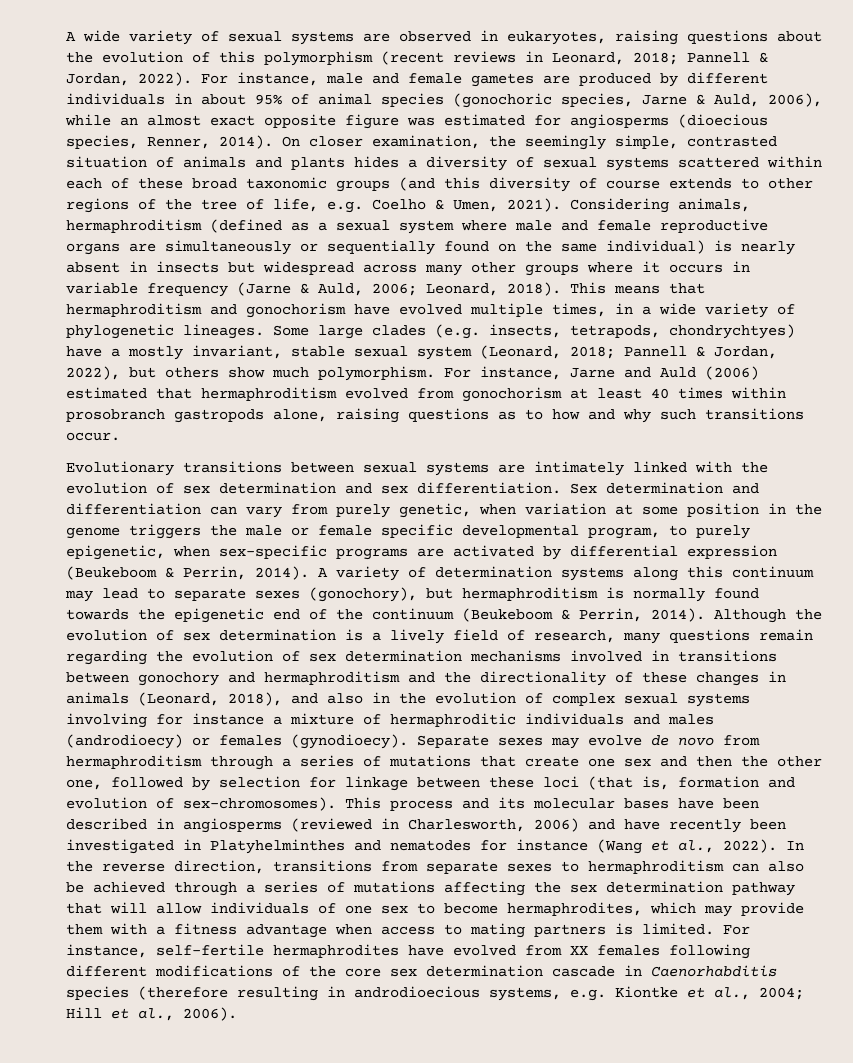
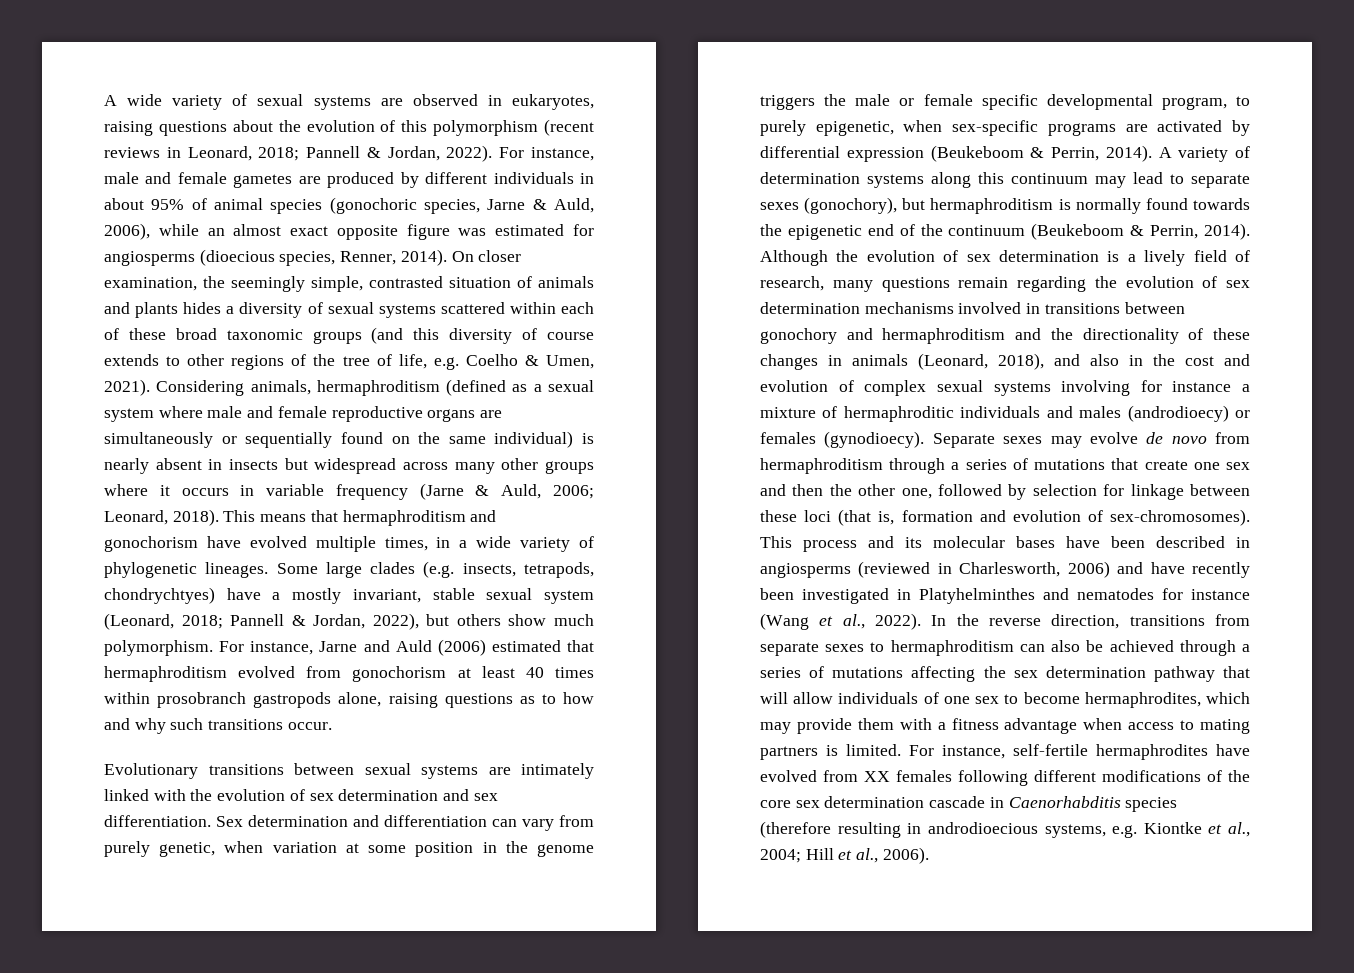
- Although the evolution of sex determination is a lively field of research, many questions remain regarding the evolution of sex determination mechanisms involved in transitions between gonochory and hermaphroditism and the directionality of these changes in animals (Leonard, 2018), and also in the evolution of complex sexual systems involving for instance a mixture of hermaphroditic individuals and males (androdioecy) or females (gynodioecy).
+ Although the evolution of sex determination is a lively field of research, many questions remain regarding the evolution of sex determination mechanisms involved in transitions between gonochory and hermaphroditism and the directionality of these changes in animals (Leonard, 2018), and also in the cost and evolution of complex sexual systems involving for instance a mixture of hermaphroditic individuals and males (androdioecy) or females (gynodioecy).

